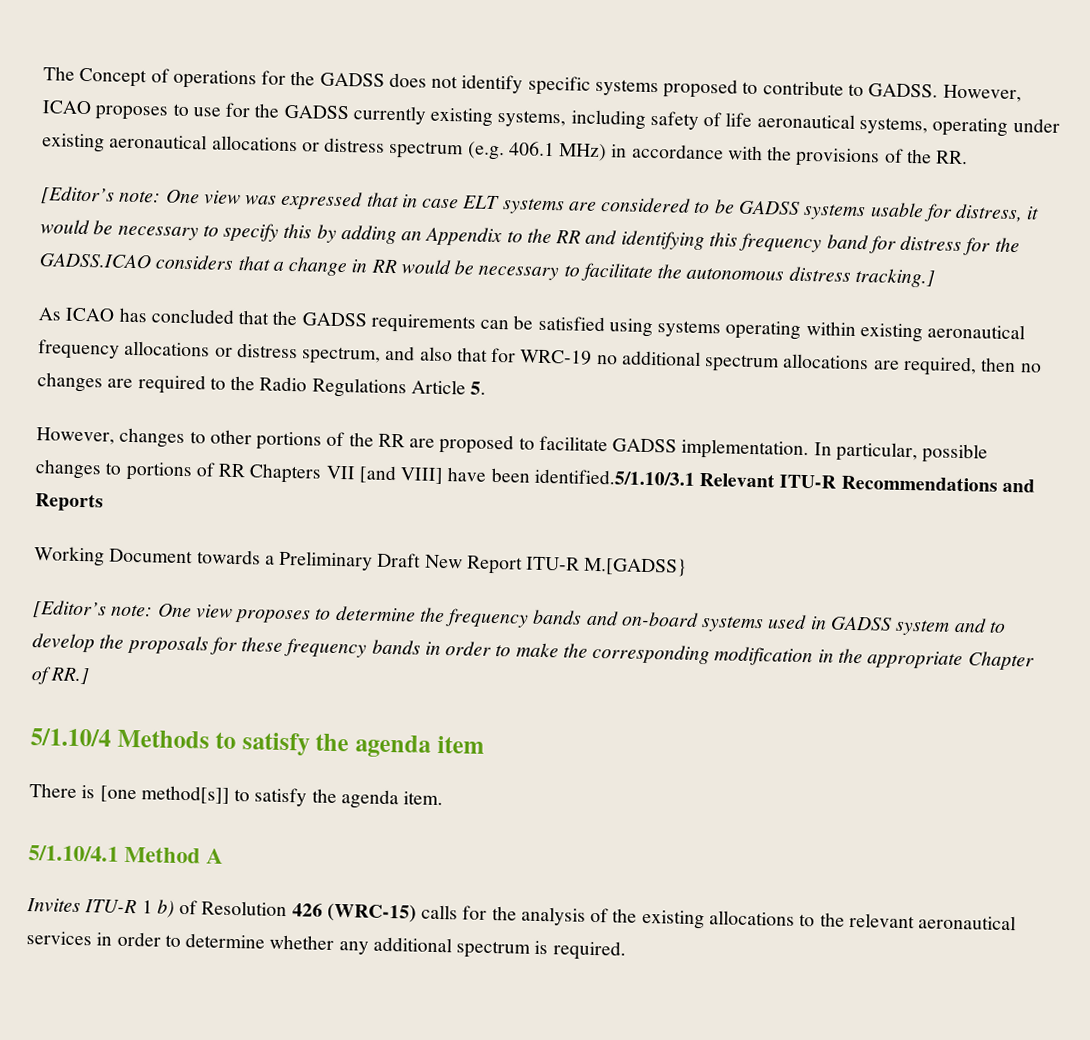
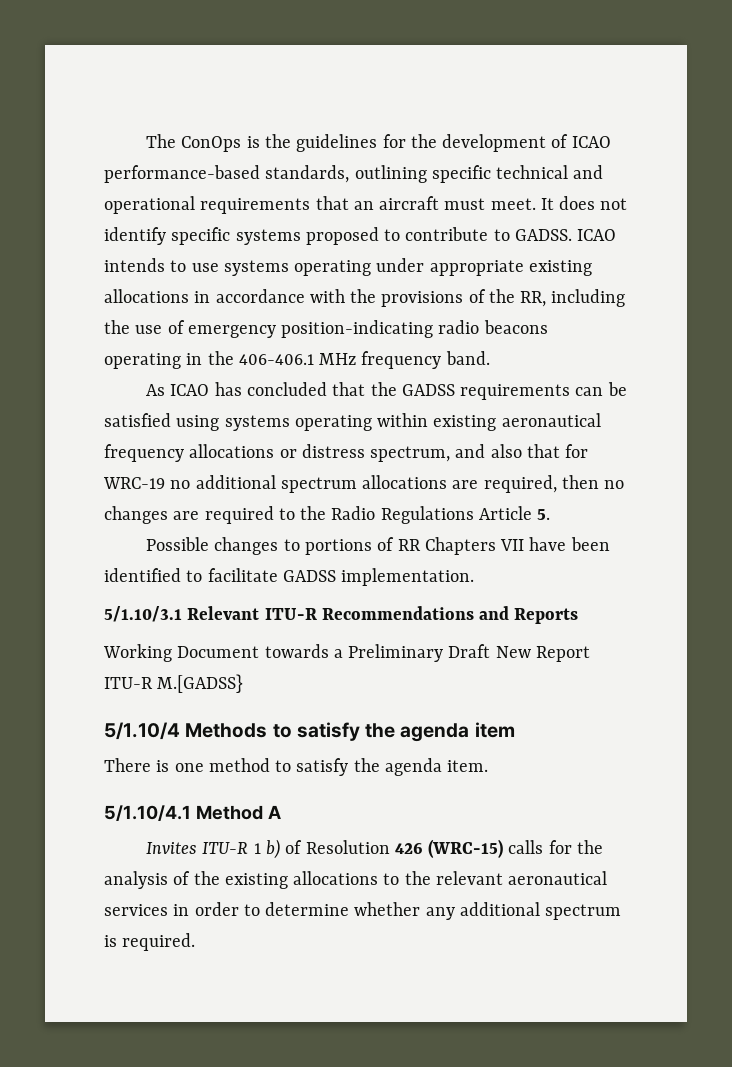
- The Concept of operations for the GADSS does not identify specific systems proposed to contribute to GADSS.
+ The ConOps is the guidelines for the development of ICAO performance-based standards, outlining specific technical and operational requirements that an aircraft must meet. It does not identify specific systems proposed to contribute to GADSS.
- However, ICAO proposes to use for the GADSS currently existing systems, including safety of life aeronautical systems, operating under existing aeronautical allocations or distress spectrum (e.g. 406.1 MHz) in accordance with the provisions of the RR.
- [Editor’s note: One view was expressed that in case ELT systems are considered to be GADSS systems usable for distress, it would be necessary to specify this by adding an Appendix to the RR and identifying this frequency band for distress for the GADSS.ICAO considers that a change in RR would be necessary to facilitate the autonomous distress tracking.]
+ ICAO intends to use systems operating under appropriate existing allocations in accordance with the provisions of the RR, including the use of emergency position-indicating radio beacons operating in the 406-406.1 MHz frequency band.
- However, changes to other portions of the RR are proposed to facilitate GADSS implementation. In particular, possible changes to portions of RR Chapters VII [and VIII] have been identified.5/1.10/3.1 Relevant ITU-R Recommendations and Reports
+ Possible changes to portions of RR Chapters VII have been identified to facilitate GADSS implementation.
+ 5/1.10/3.1 Relevant ITU-R Recommendations and Reports
- [Editor’s note: One view proposes to determine the frequency bands and on-board systems used in GADSS system and to develop the proposals for these frequency bands in order to make the corresponding modification in the appropriate Chapter of RR.]
- There is [one method[s]] to satisfy the agenda item.
+ There is one method to satisfy the agenda item.

